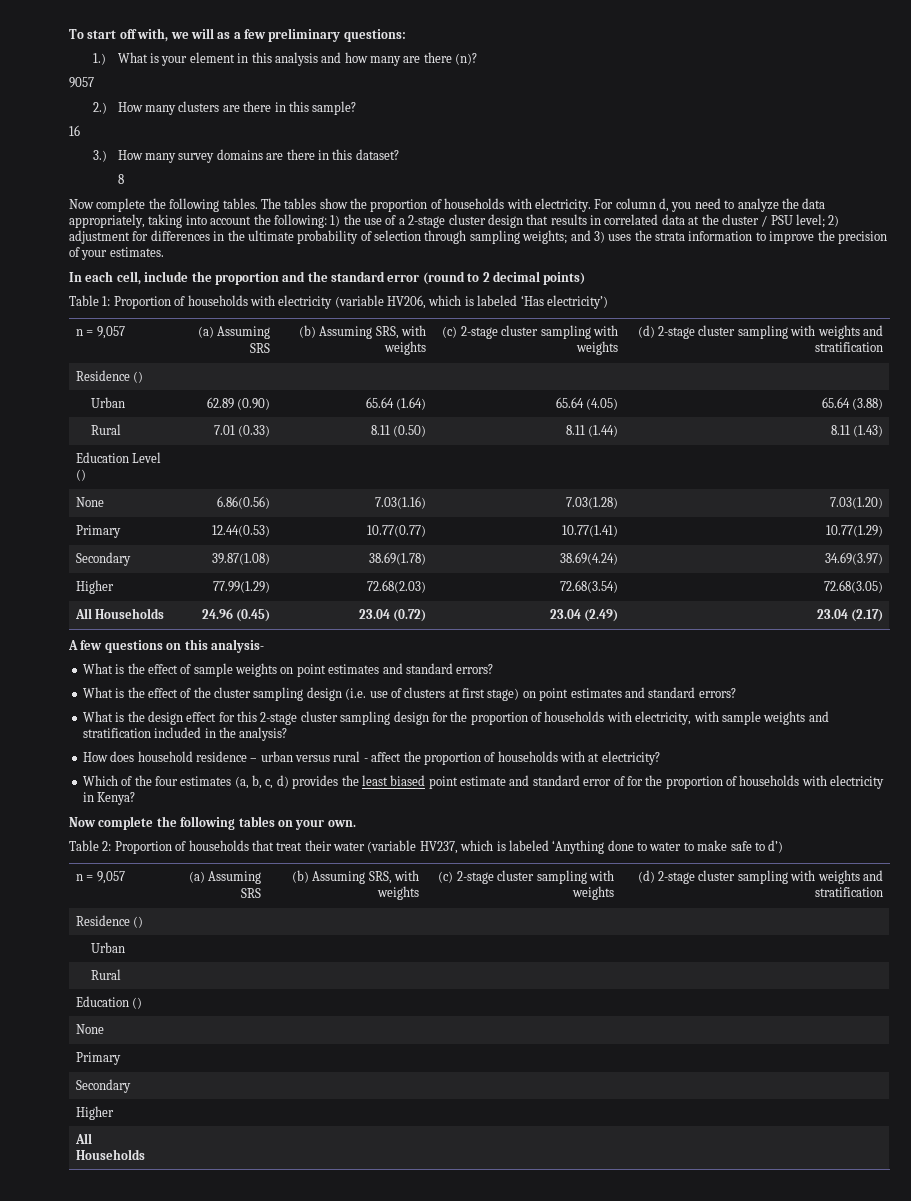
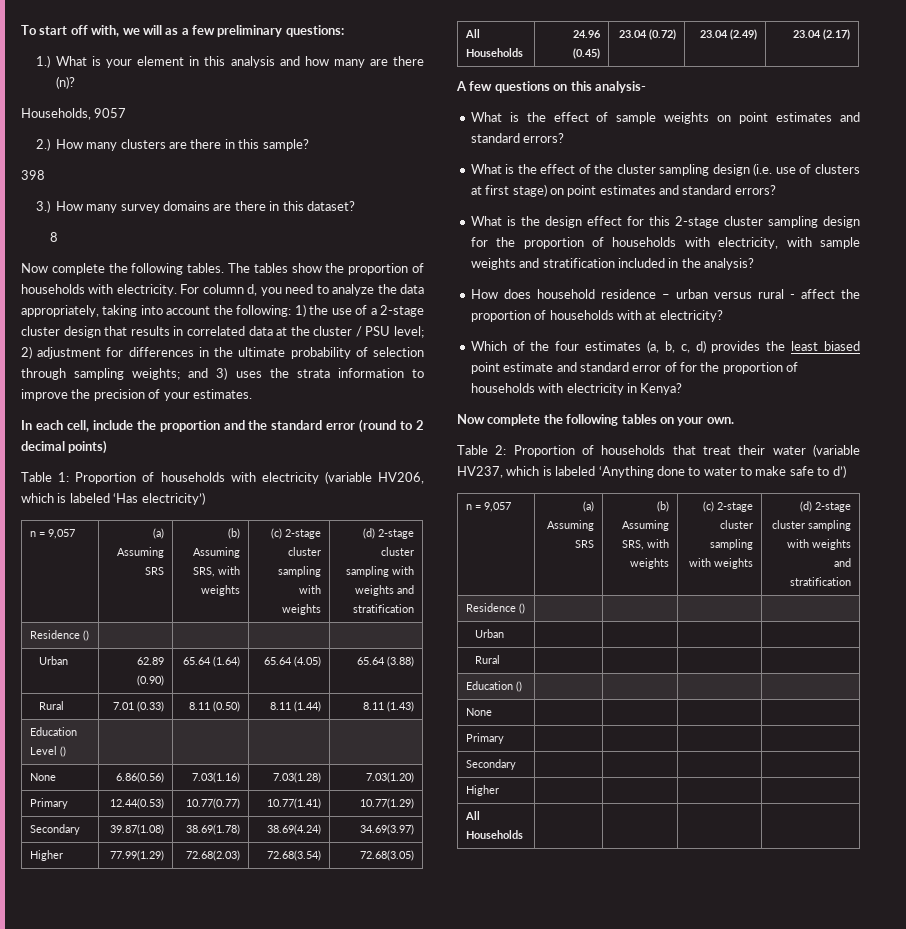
- 9057
+ Households, 9057
- 16
+ 398

